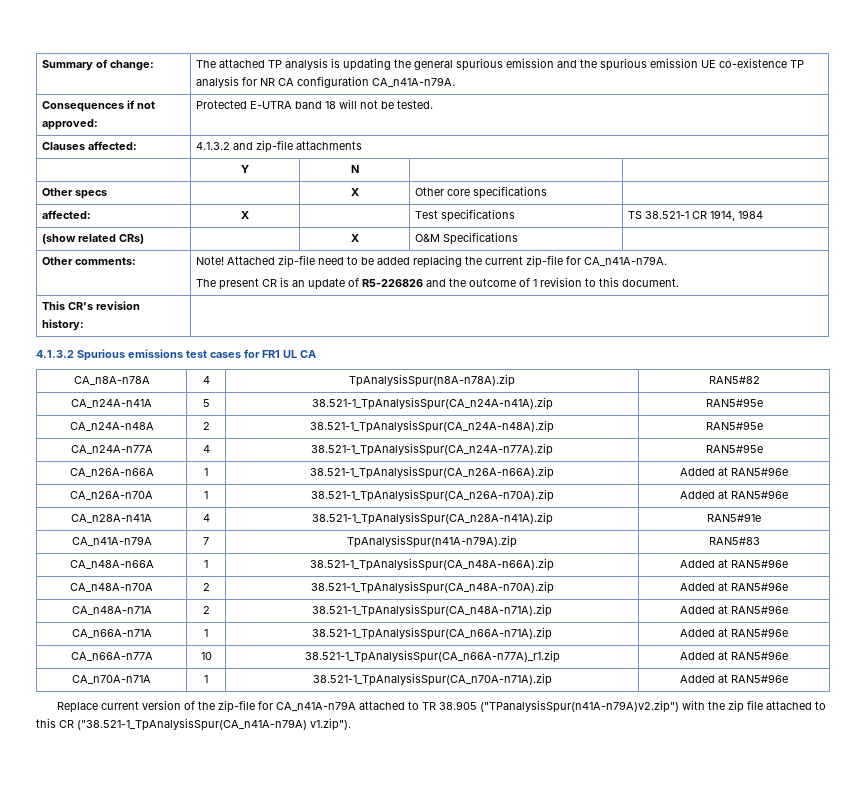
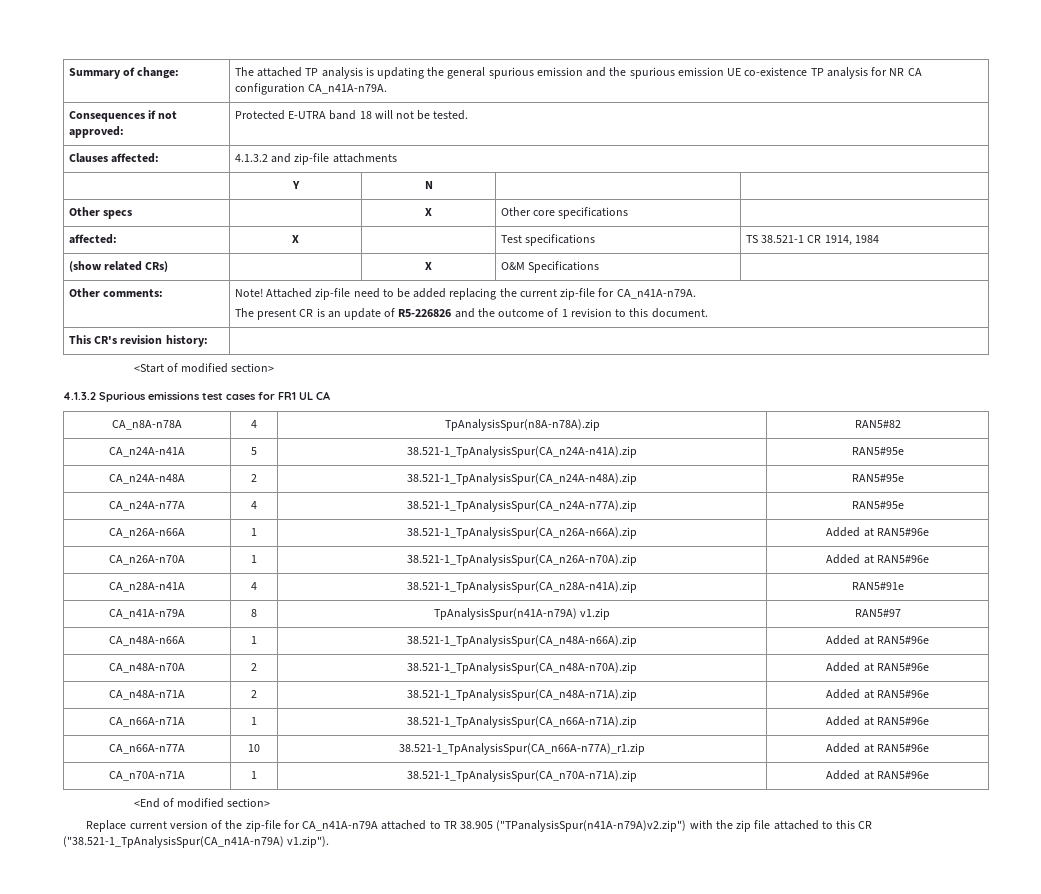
+ <Start of modified section>
- CA_n41A-n79A | 7 | TpAnalysisSpur(n41A-n79A).zip | RAN5#83
+ CA_n41A-n79A | 8 | TpAnalysisSpur(n41A-n79A) v1.zip | RAN5#97
+ <End of modified section>

